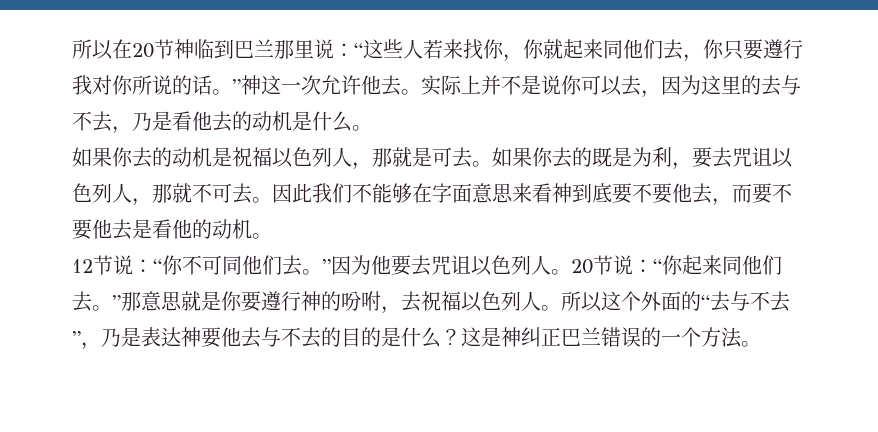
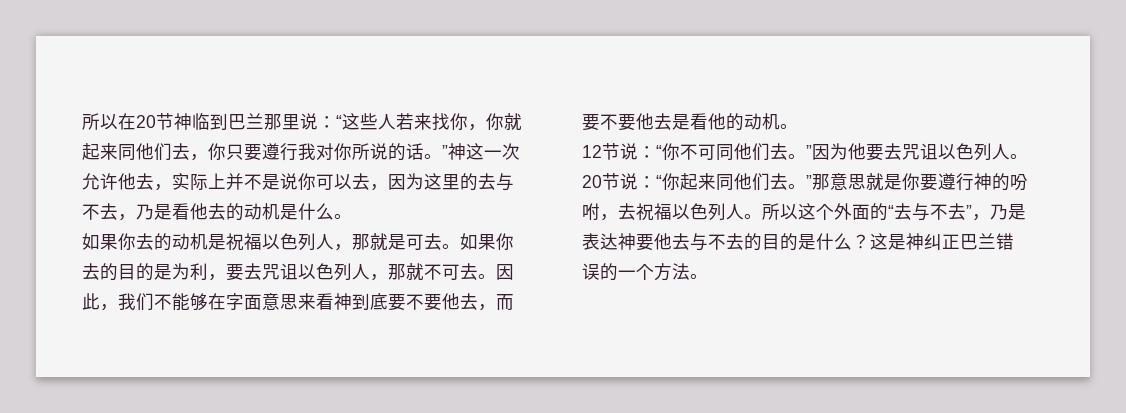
- 所以在20节神临到巴兰那里说：“这些人若来找你，你就起来同他们去，你只要遵行我对你所说的话。”神这一次允许他去。实际上并不是说你可以去，因为这里的去与不去，乃是看他去的动机是什么。
+ 所以在20节神临到巴兰那里说：“这些人若来找你，你就起来同他们去，你只要遵行我对你所说的话。”神这一次允许他去，实际上并不是说你可以去，因为这里的去与不去，乃是看他去的动机是什么。
- 如果你去的既是为利，要去咒诅以色列人，那就不可去。
+ 如果你去的目的是为利，要去咒诅以色列人，那就不可去。
- 因此我们不能够在字面意思来看神到底要不要他去，而要不要他去是看他的动机。
+ 因此，我们不能够在字面意思来看神到底要不要他去，而要不要他去是看他的动机。

